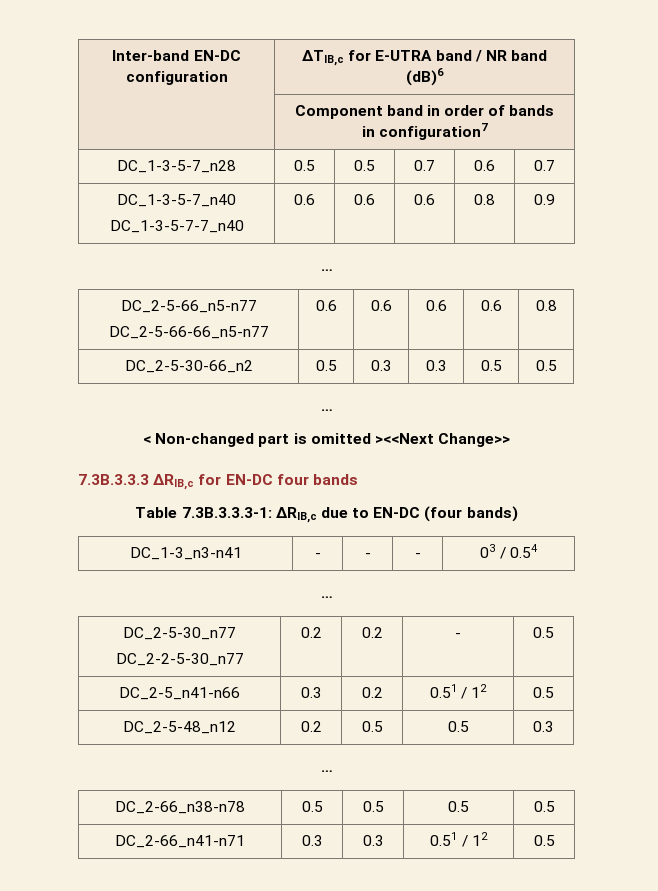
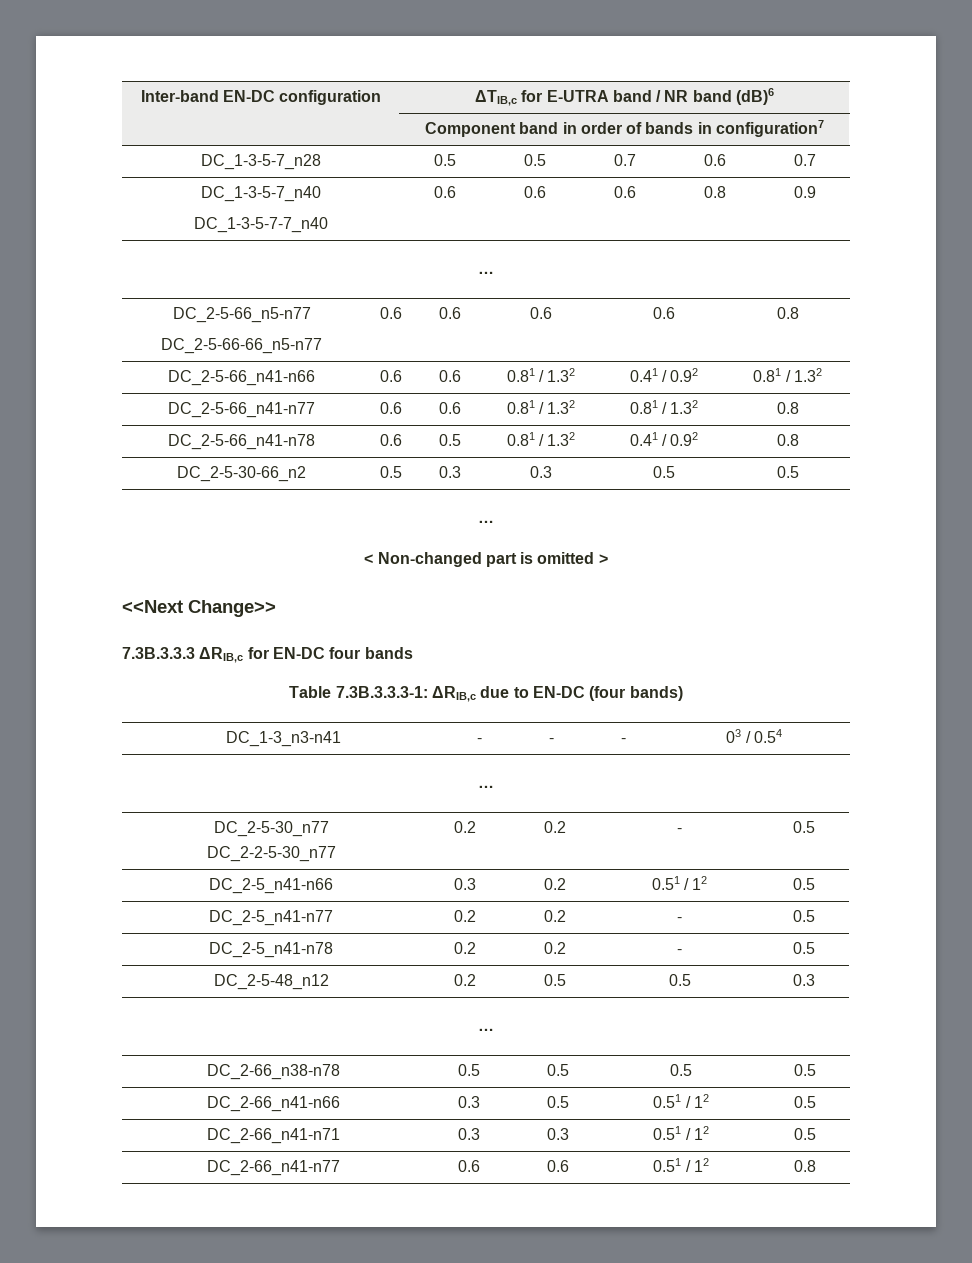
+ DC_2-5-66_n41-n66 | 0.6 | 0.6 | 0.81 / 1.32 | 0.41 / 0.92 | 0.81 / 1.32
+ DC_2-5-66_n41-n77 | 0.6 | 0.6 | 0.81 / 1.32 | 0.81 / 1.32 | 0.8
+ DC_2-5-66_n41-n78 | 0.6 | 0.5 | 0.81 / 1.32 | 0.41 / 0.92 | 0.8
- < Non-changed part is omitted ><<Next Change>>
+ < Non-changed part is omitted >
+ <<Next Change>>
+ DC_2-5_n41-n77 | 0.2 | 0.2 | - | 0.5
+ DC_2-5_n41-n78 | 0.2 | 0.2 | - | 0.5
+ DC_2-66_n41-n66 | 0.3 | 0.5 | 0.51 / 12 | 0.5
+ DC_2-66_n41-n77 | 0.6 | 0.6 | 0.51 / 12 | 0.8

